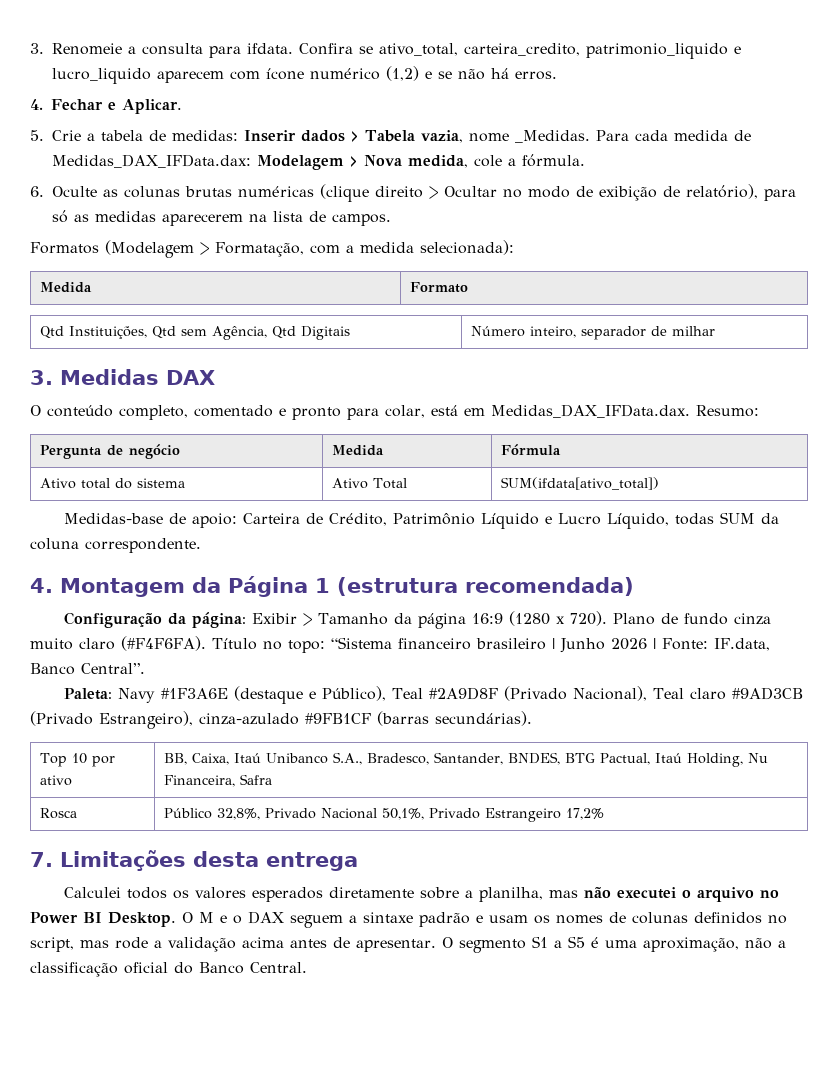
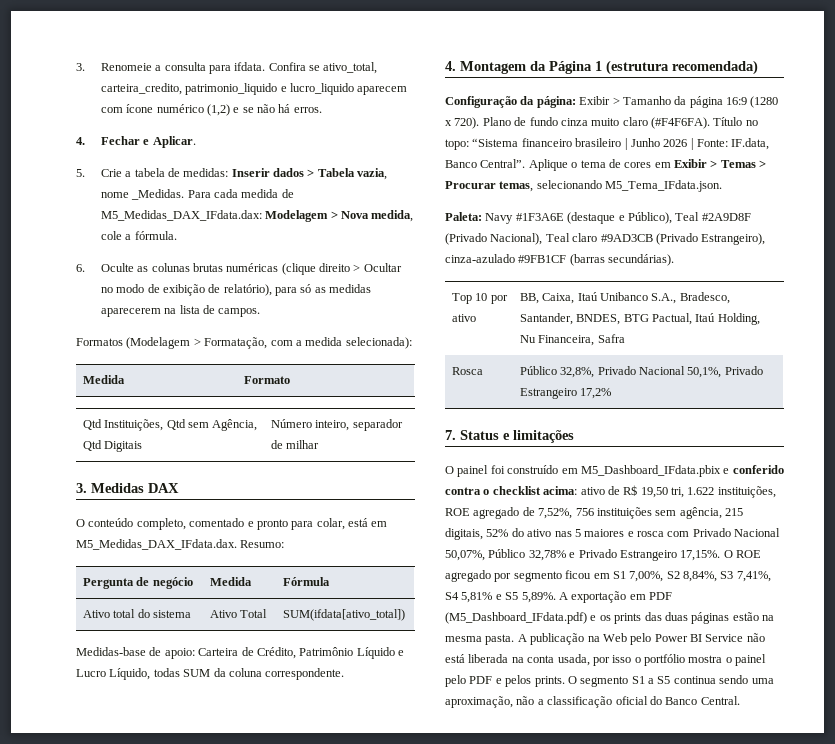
- Para cada medida de Medidas_DAX_IFData.dax: Modelagem > Nova medida, cole a fórmula.
+ Para cada medida de M5_Medidas_DAX_IFdata.dax: Modelagem > Nova medida, cole a fórmula.
- O conteúdo completo, comentado e pronto para colar, está em Medidas_DAX_IFData.dax. Resumo:
+ O conteúdo completo, comentado e pronto para colar, está em M5_Medidas_DAX_IFdata.dax. Resumo:
+ Aplique o tema de cores em Exibir > Temas > Procurar temas, selecionando M5_Tema_IFdata.json.
- 7. Limitações desta entrega
- Calculei todos os valores esperados diretamente sobre a planilha, mas não executei o arquivo no Power BI Desktop. O M e o DAX seguem a sintaxe padrão e usam os nomes de colunas definidos no script, mas rode a validação acima antes de apresentar.
+ 7. Status e limitações
+ O painel foi construído em M5_Dashboard_IFdata.pbix e conferido contra o checklist acima: ativo de R$ 19,50 tri, 1.622 instituições, ROE agregado de 7,52%, 756 instituições sem agência, 215 digitais, 52% do ativo nas 5 maiores e rosca com Privado Nacional 50,07%, Público 32,78% e Privado Estrangeiro 17,15%. O ROE agregado por segmento ficou em S1 7,00%, S2 8,84%, S3 7,41%, S4 5,81% e S5 5,89%. A exportação em PDF (M5_Dashboard_IFdata.pdf) e os prints das duas páginas estão na mesma pasta. A publicação na Web pelo Power BI Service não está liberada na conta usada, por isso o portfólio mostra o painel pelo PDF e pelos prints.
- O segmento S1 a S5 é uma aproximação, não a classificação oficial do Banco Central.
+ O segmento S1 a S5 continua sendo uma aproximação, não a classificação oficial do Banco Central.

